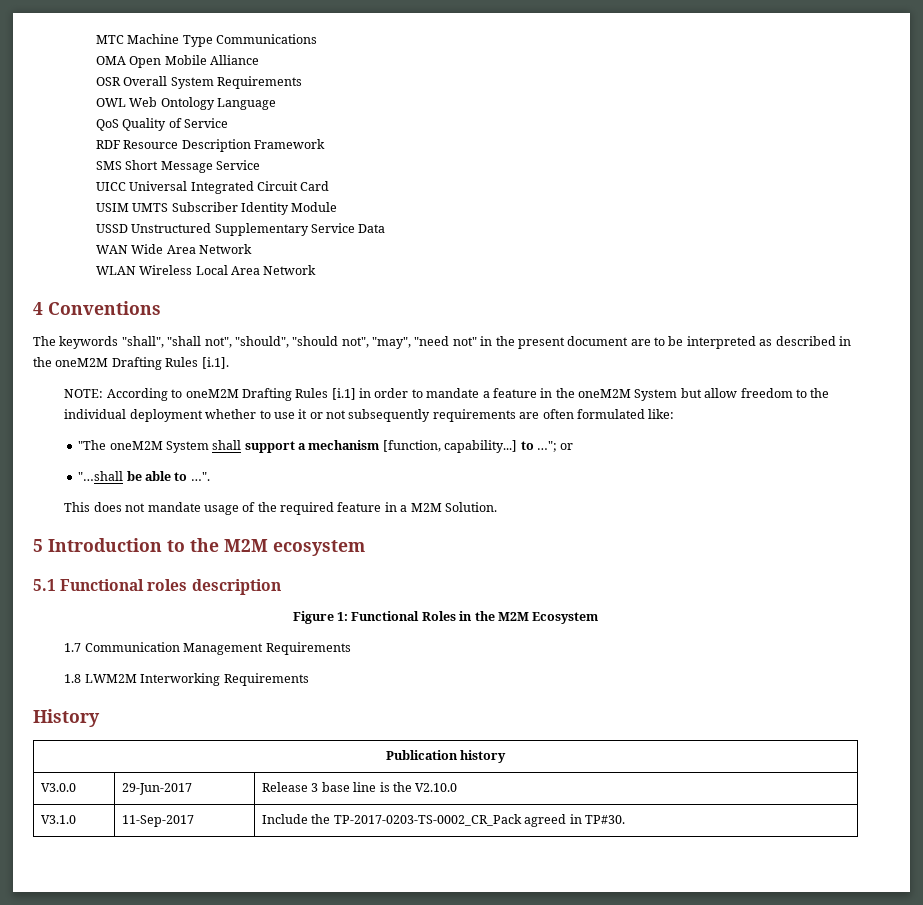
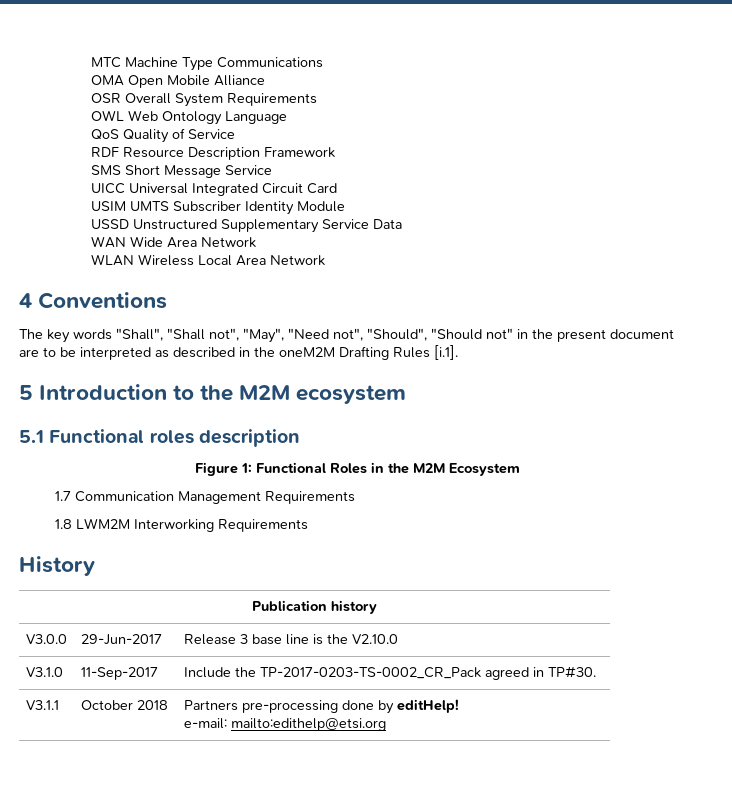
- The keywords "shall", "shall not", "should", "should not", "may", "need not" in the present document are to be interpreted as described in the oneM2M Drafting Rules [i.1].
+ The key words "Shall", "Shall not", "May", "Need not", "Should", "Should not" in the present document are to be interpreted as described in the oneM2M Drafting Rules [i.1].
- NOTE: According to oneM2M Drafting Rules [i.1] in order to mandate a feature in the oneM2M System but allow freedom to the individual deployment whether to use it or not subsequently requirements are often formulated like:
- "The oneM2M System shall support a mechanism [function, capability...] to …"; or
- "…shall be able to …".
- This does not mandate usage of the required feature in a M2M Solution.
+ V3.1.1 | October 2018 | Partners pre-processing done by editHelp!
+ e-mail: mailto:edithelp@etsi.org

